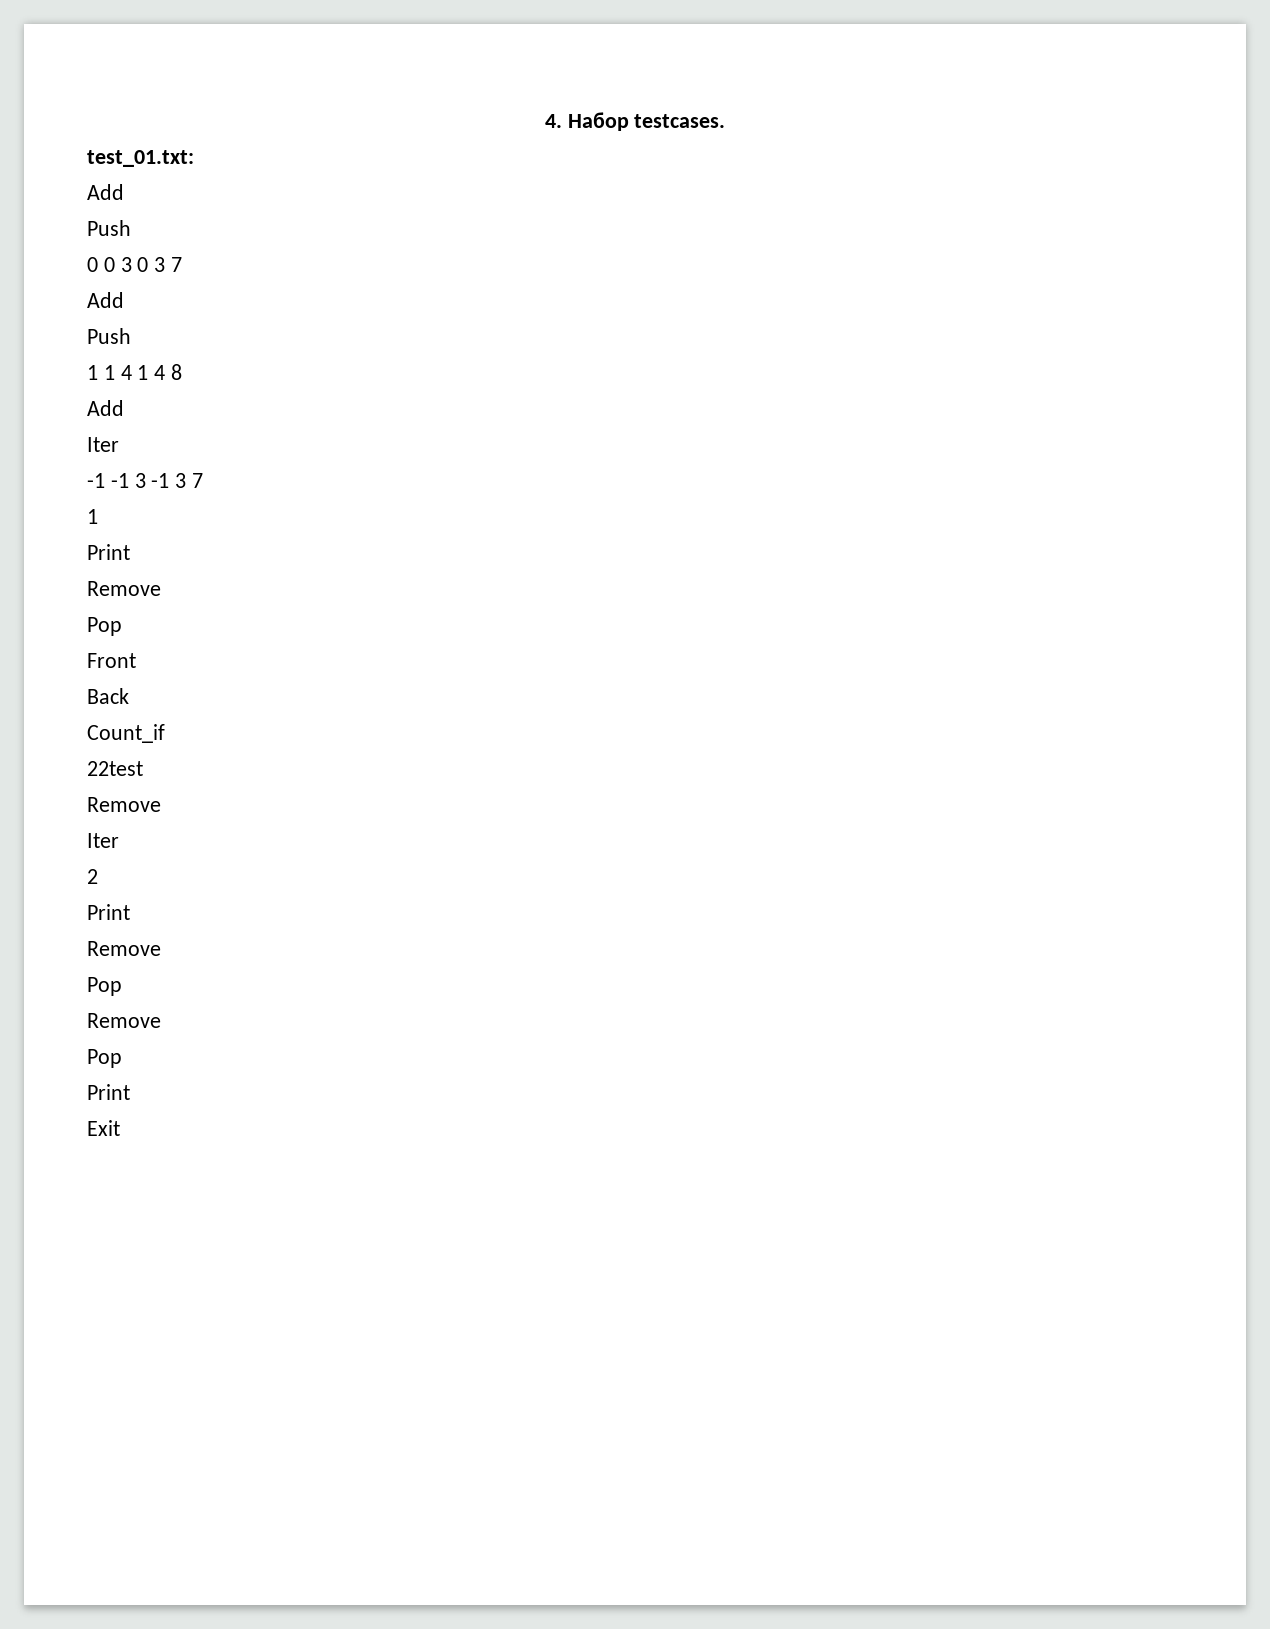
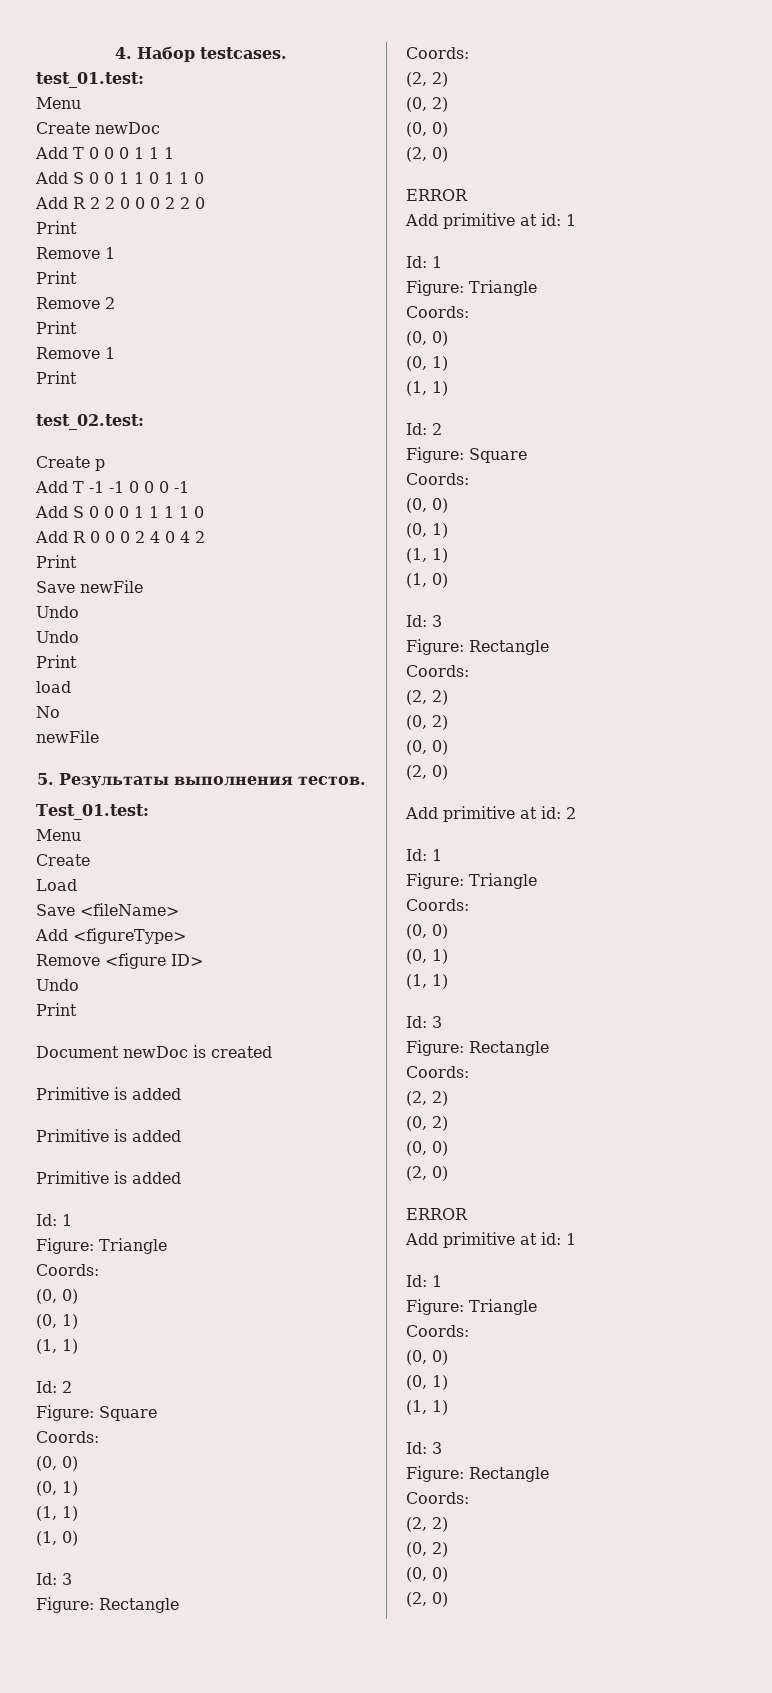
- test_01.txt:
- Add
- Push
- 0 0 3 0 3 7
- Add
- Push
- 1 1 4 1 4 8
- Add
- Iter
- -1 -1 3 -1 3 7
- 1
+ test_01.test:
+ Menu
+ Create newDoc
+ Add T 0 0 0 1 1 1
+ Add S 0 0 1 1 0 1 1 0
+ Add R 2 2 0 0 0 2 2 0
  Print
- Remove
- Pop
- Front
- Back
- Count_if
- 22test
- Remove
- Iter
- 2
+ Remove 1
  Print
- Remove
- Pop
- Remove
- Pop
+ Remove 2
  Print
- Exit
+ Remove 1
+ Print
+ test_02.test:
+ Create p
+ Add T -1 -1 0 0 0 -1
+ Add S 0 0 0 1 1 1 1 0
+ Add R 0 0 0 2 4 0 4 2
+ Print
+ Save newFile
+ Undo
+ Undo
+ Print
+ load
+ No
+ newFile
+ 5. Результаты выполнения тестов.
+ Test_01.test:
+ Menu
+ Create
+ Load
+ Save <fileName>
+ Add <figureType>
+ Remove <figure ID>
+ Undo
+ Print
+ Document newDoc is created
+ Primitive is added
+ Primitive is added
+ Primitive is added
+ Id: 1
+ Figure: Triangle
+ Coords:
+ (0, 0)
+ (0, 1)
+ (1, 1)
+ Id: 2
+ Figure: Square
+ Coords:
+ (0, 0)
+ (0, 1)
+ (1, 1)
+ (1, 0)
+ Id: 3
+ Figure: Rectangle
+ Coords:
+ (2, 2)
+ (0, 2)
+ (0, 0)
+ (2, 0)
+ ERROR
+ Add primitive at id: 1
+ Id: 1
+ Figure: Triangle
+ Coords:
+ (0, 0)
+ (0, 1)
+ (1, 1)
+ Id: 2
+ Figure: Square
+ Coords:
+ (0, 0)
+ (0, 1)
+ (1, 1)
+ (1, 0)
+ Id: 3
+ Figure: Rectangle
+ Coords:
+ (2, 2)
+ (0, 2)
+ (0, 0)
+ (2, 0)
+ Add primitive at id: 2
+ Id: 1
+ Figure: Triangle
+ Coords:
+ (0, 0)
+ (0, 1)
+ (1, 1)
+ Id: 3
+ Figure: Rectangle
+ Coords:
+ (2, 2)
+ (0, 2)
+ (0, 0)
+ (2, 0)
+ ERROR
+ Add primitive at id: 1
+ Id: 1
+ Figure: Triangle
+ Coords:
+ (0, 0)
+ (0, 1)
+ (1, 1)
+ Id: 3
+ Figure: Rectangle
+ Coords:
+ (2, 2)
+ (0, 2)
+ (0, 0)
+ (2, 0)

